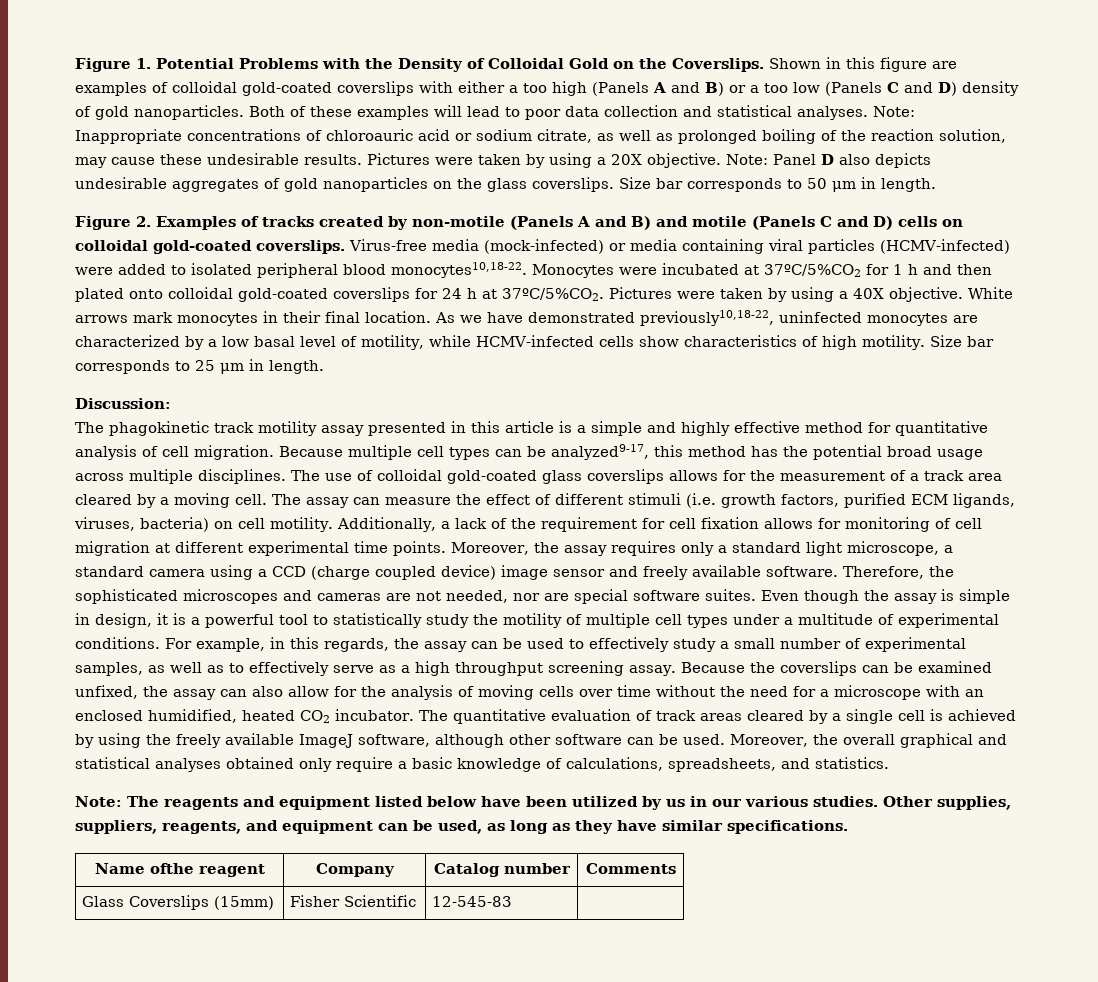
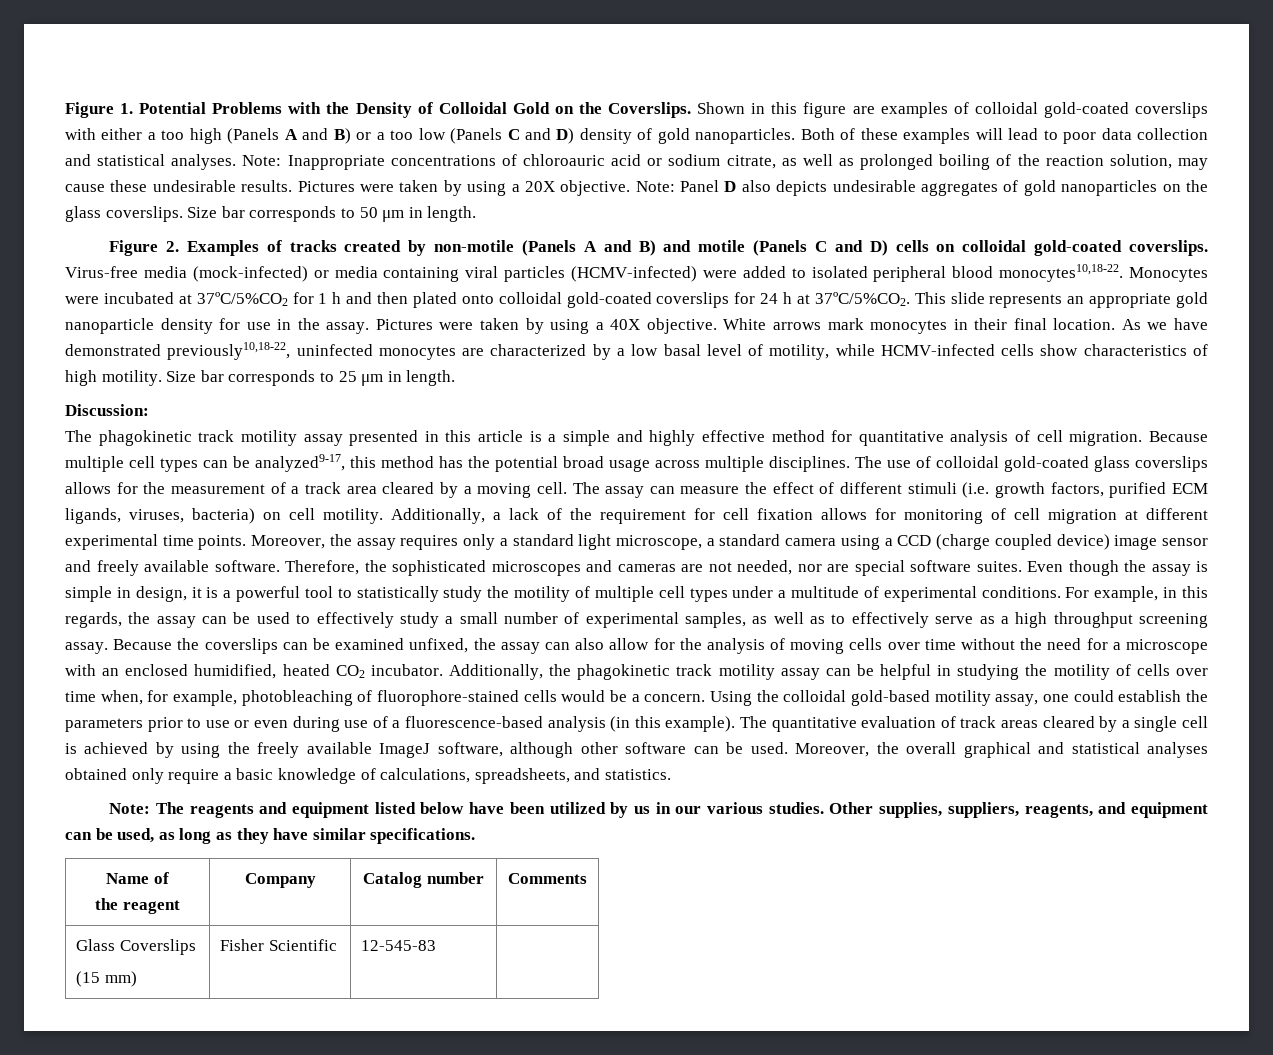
+ This slide represents an appropriate gold nanoparticle density for use in the assay.
+ Additionally, the phagokinetic track motility assay can be helpful in studying the motility of cells over time when, for example, photobleaching of fluorophore-stained cells would be a concern. Using the colloidal gold-based motility assay, one could establish the parameters prior to use or even during use of a fluorescence-based analysis (in this example).
- Name ofthe reagent | Company | Catalog number | Comments
+ Name of
+ the reagent | Company | Catalog number | Comments
- Glass Coverslips (15mm) | Fisher Scientific | 12-545-83 |
+ Glass Coverslips
+ (15 mm) | Fisher Scientific | 12-545-83 |

